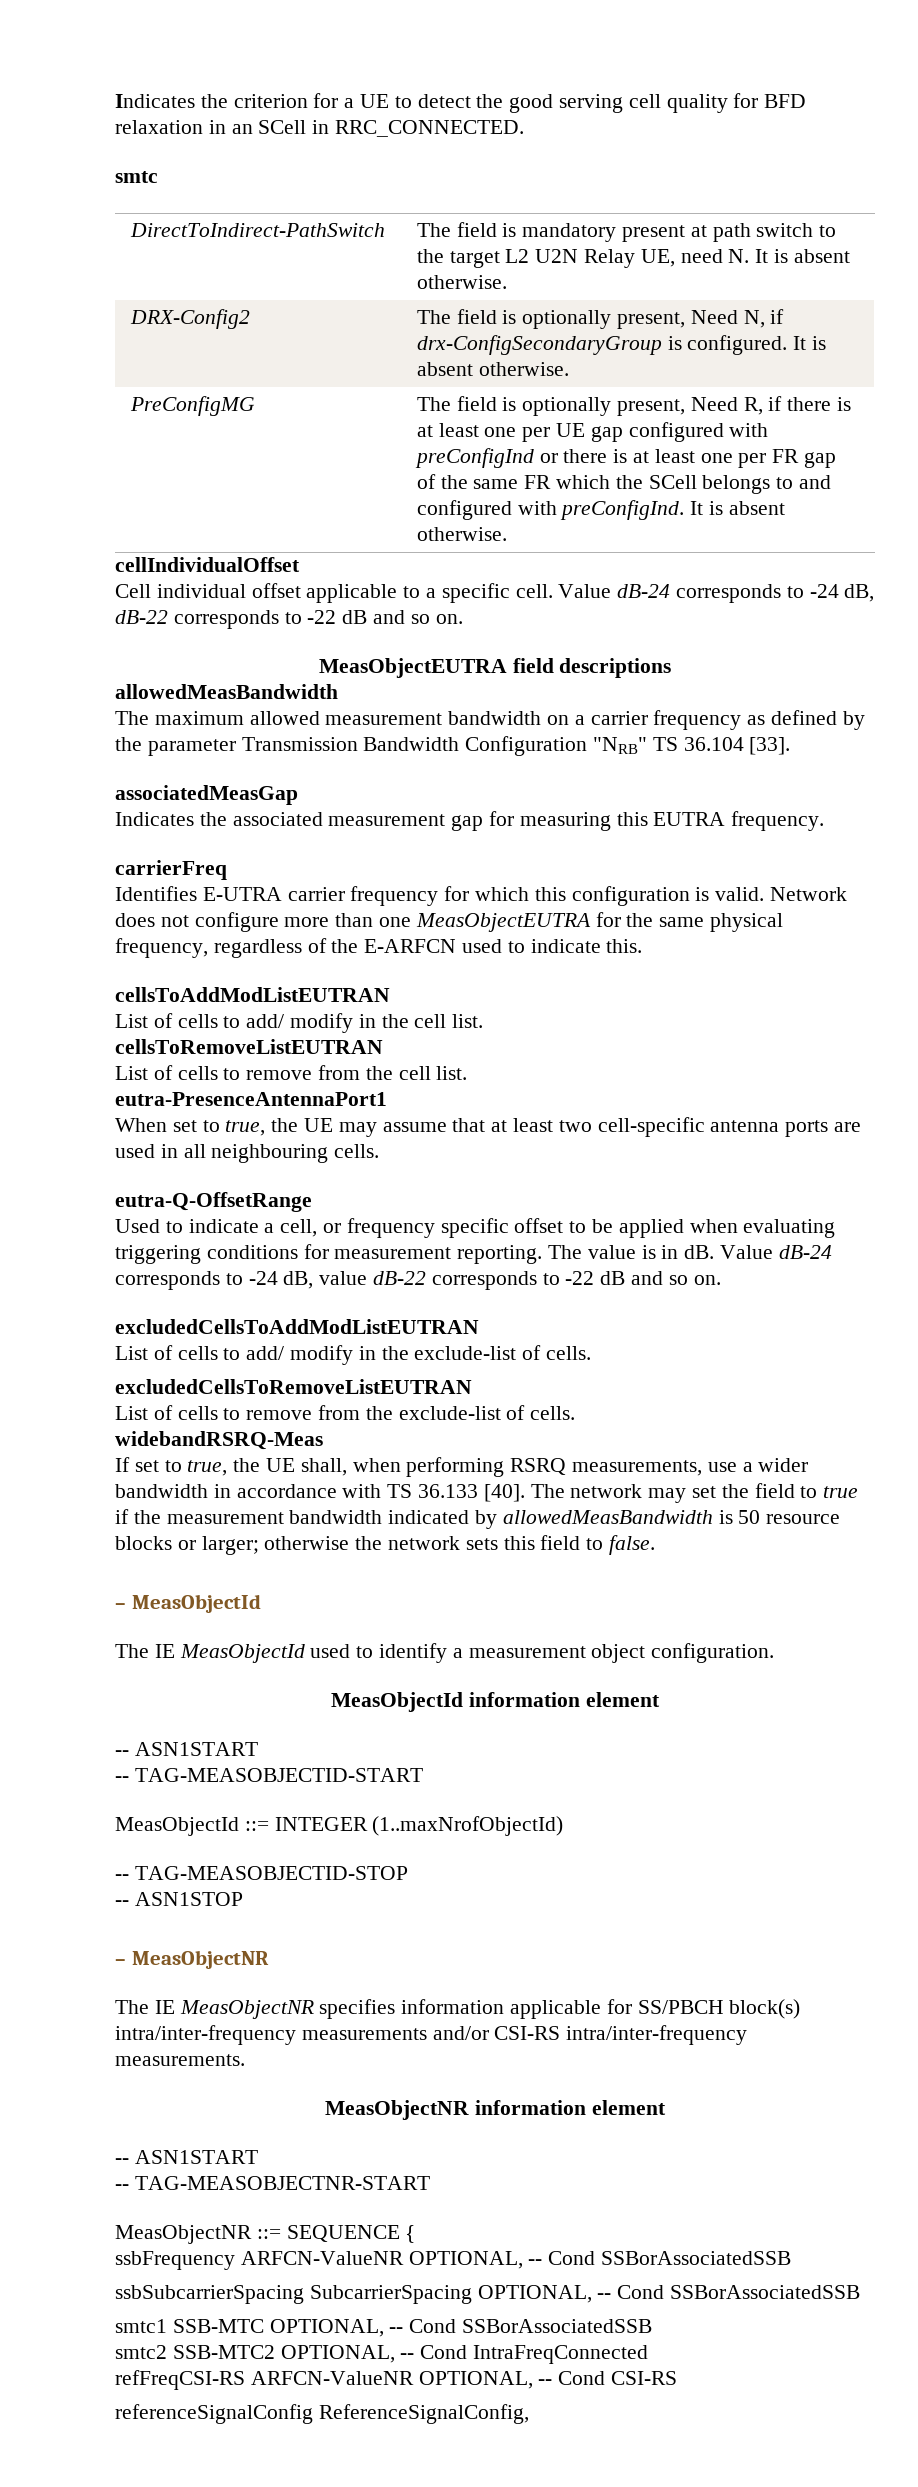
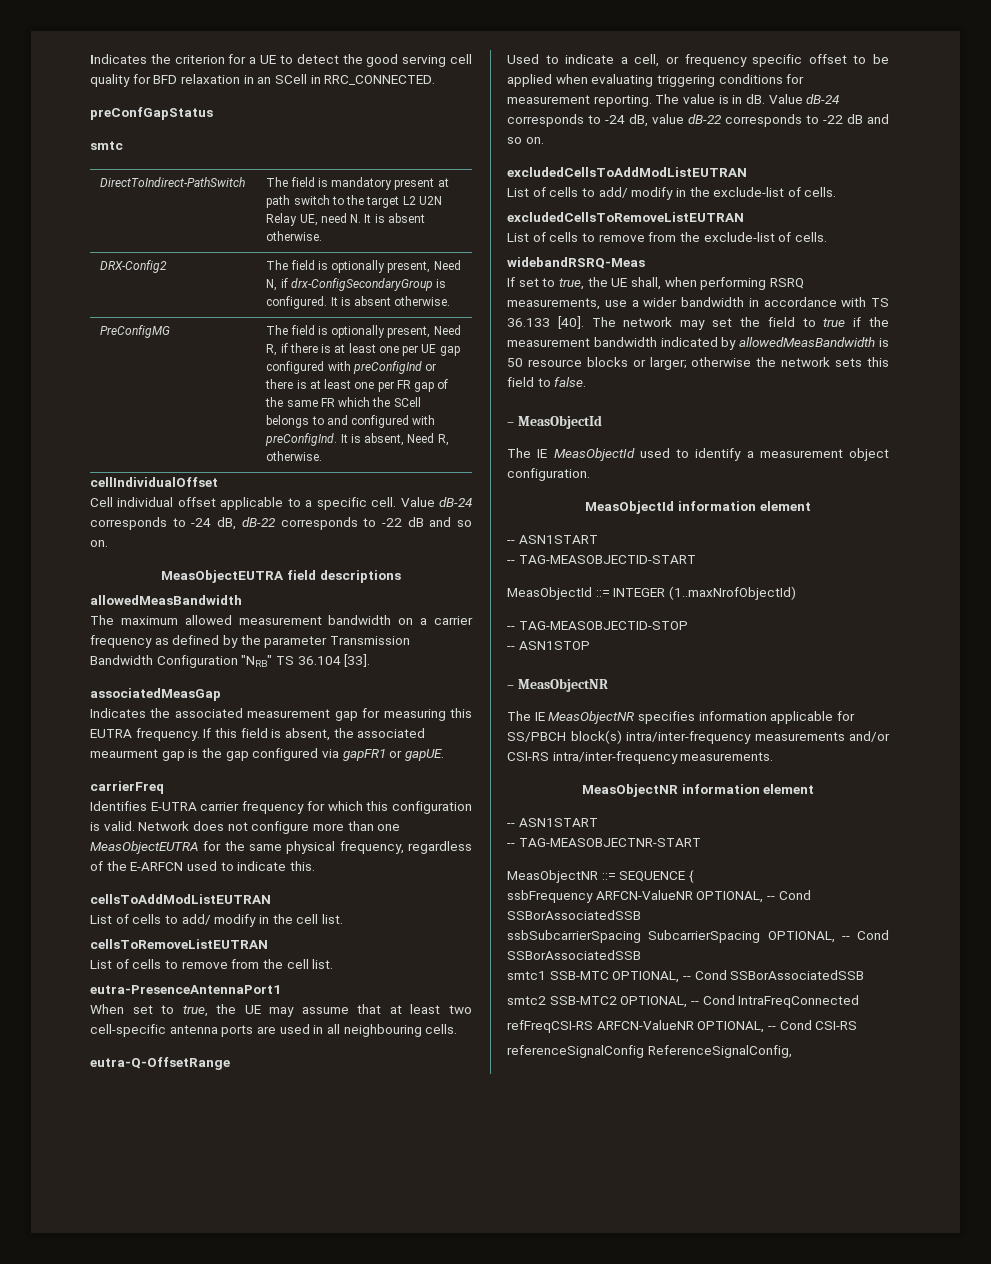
+ preConfGapStatus
- The field is optionally present, Need R, if there is at least one per UE gap configured with preConfigInd or there is at least one per FR gap of the same FR which the SCell belongs to and configured with preConfigInd. It is absent otherwise.
+ The field is optionally present, Need R, if there is at least one per UE gap configured with preConfigInd or there is at least one per FR gap of the same FR which the SCell belongs to and configured with preConfigInd. It is absent, Need R, otherwise.
+ If this field is absent, the associated meaurment gap is the gap configured via gapFR1 or gapUE.

